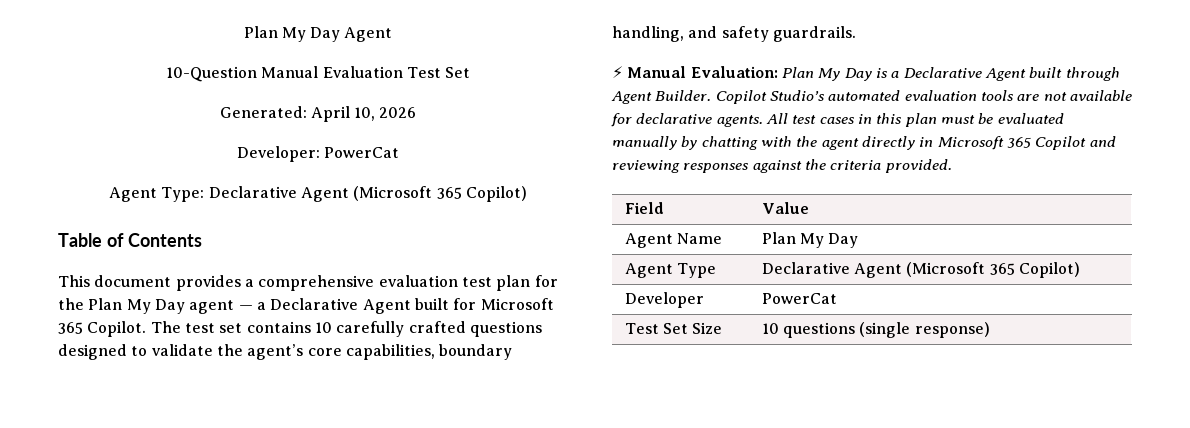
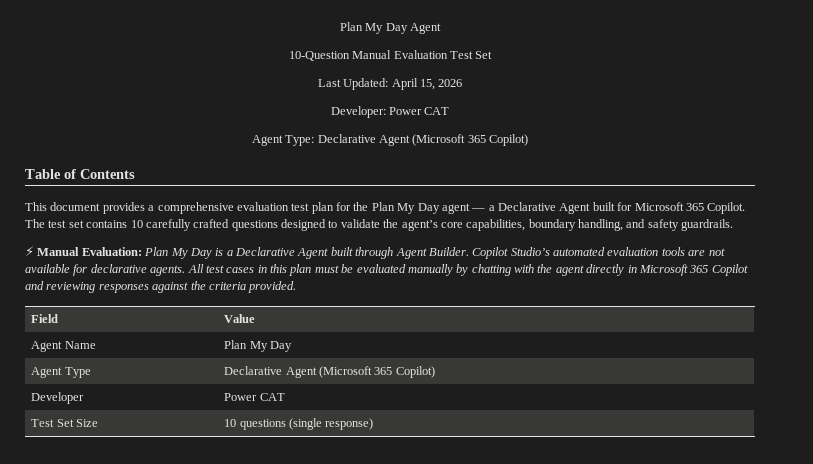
- Generated: April 10, 2026
+ Last Updated: April 15, 2026
- Developer: PowerCat
+ Developer: Power CAT
- Developer | PowerCat
+ Developer | Power CAT

